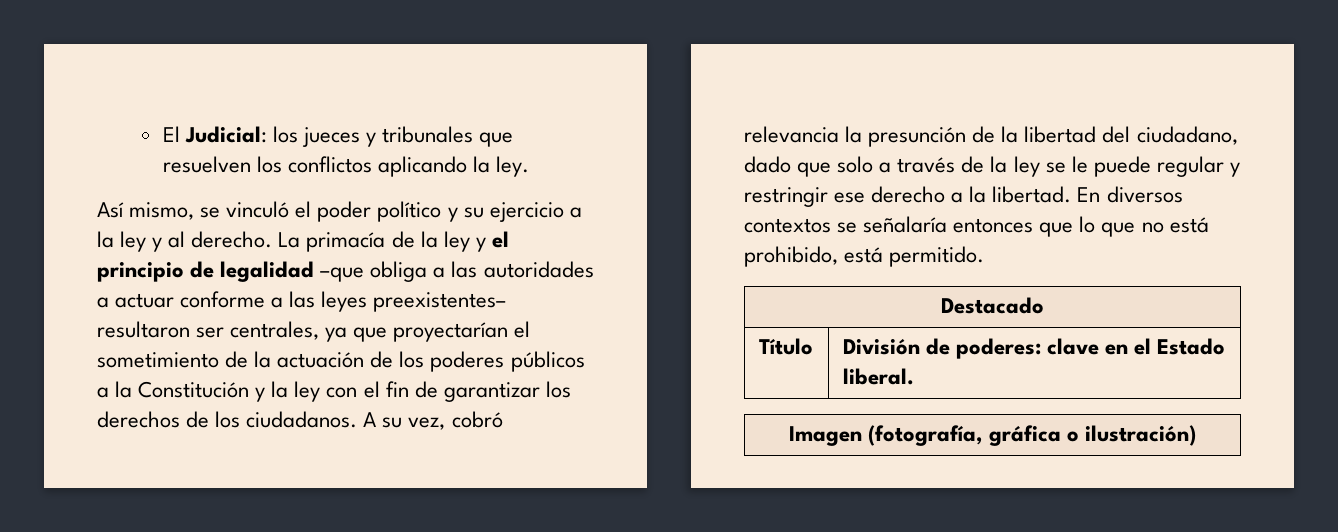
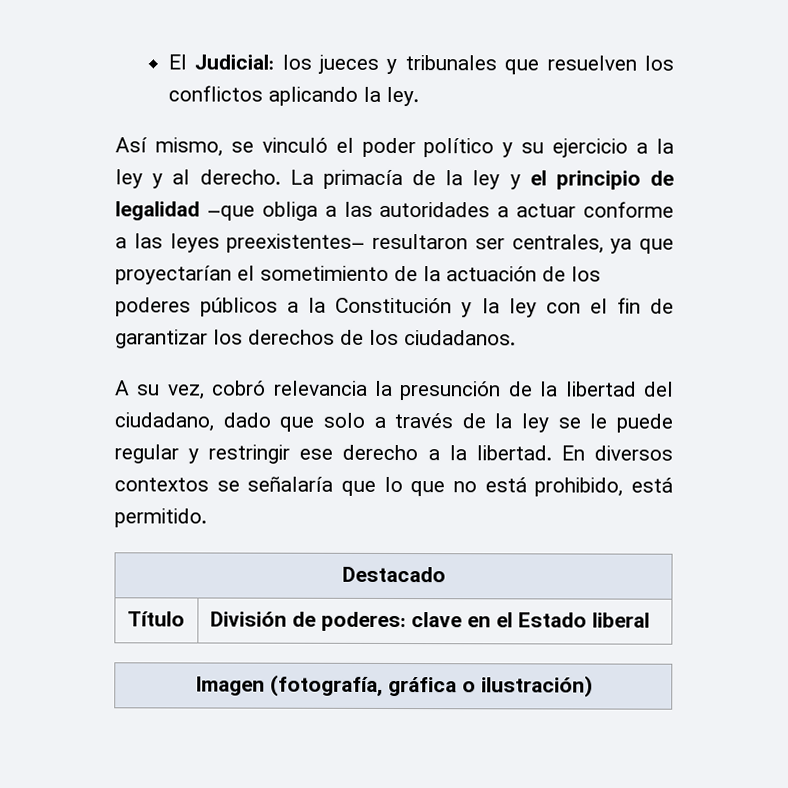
- La primacía de la ley y el principio de legalidad –que obliga a las autoridades a actuar conforme a las leyes preexistentes– resultaron ser centrales, ya que proyectarían el sometimiento de la actuación de los poderes públicos a la Constitución y la ley con el fin de garantizar los derechos de los ciudadanos. A su vez, cobró relevancia la presunción de la libertad del ciudadano, dado que solo a través de la ley se le puede regular y restringir ese derecho a la libertad.
+ La primacía de la ley y el principio de legalidad –que obliga a las autoridades a actuar conforme a las leyes preexistentes– resultaron ser centrales, ya que proyectarían el sometimiento de la actuación de los poderes públicos a la Constitución y la ley con el fin de garantizar los derechos de los ciudadanos.
+ A su vez, cobró relevancia la presunción de la libertad del ciudadano, dado que solo a través de la ley se le puede regular y restringir ese derecho a la libertad.
- En diversos contextos se señalaría entonces que lo que no está prohibido, está permitido.
+ En diversos contextos se señalaría que lo que no está prohibido, está permitido.
- Título | División de poderes: clave en el Estado liberal.
+ Título | División de poderes: clave en el Estado liberal

